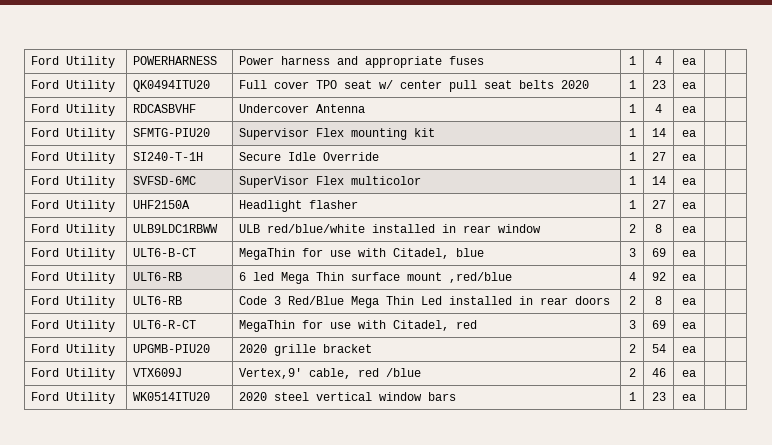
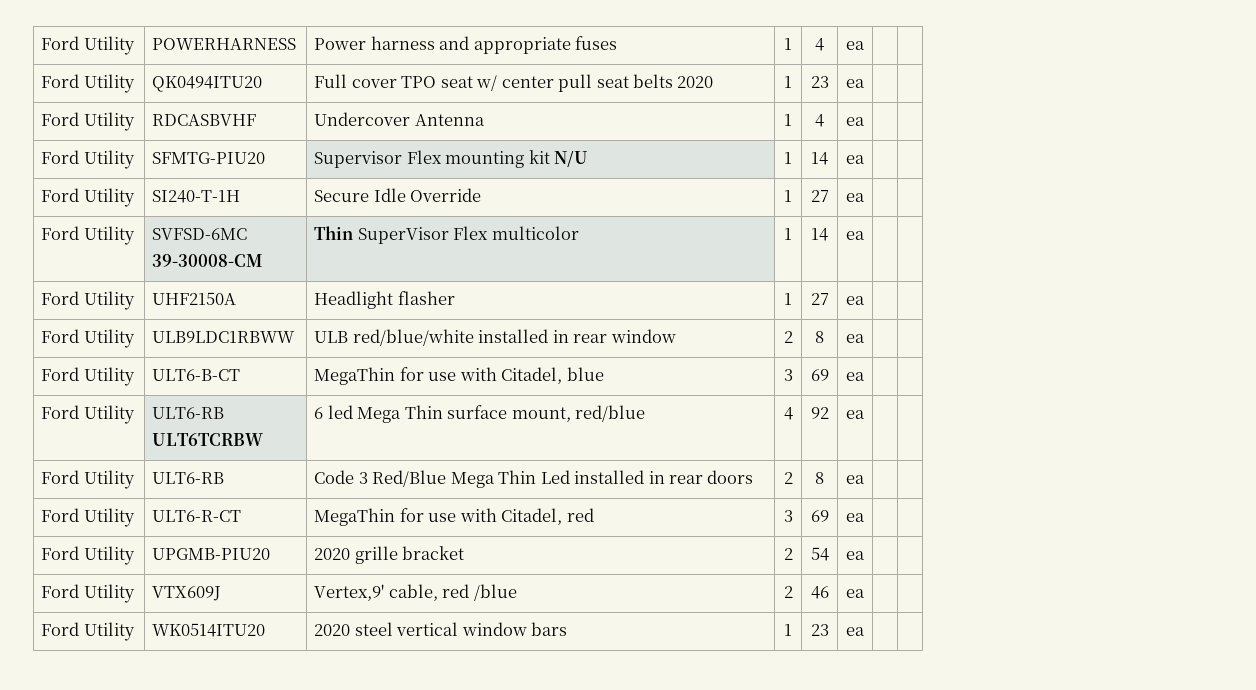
- Ford Utility | SFMTG-PIU20 | Supervisor Flex mounting kit | 1 | 14 | ea | |
+ Ford Utility | SFMTG-PIU20 | Supervisor Flex mounting kit N/U | 1 | 14 | ea | |
- Ford Utility | SVFSD-6MC | SuperVisor Flex multicolor | 1 | 14 | ea | |
+ Ford Utility | SVFSD-6MC
+ 39-30008-CM | Thin SuperVisor Flex multicolor | 1 | 14 | ea | |
  Ford Utility | ULT6-B-CT | MegaThin for use with Citadel, blue | 3 | 69 | ea | |
- Ford Utility | ULT6-RB | 6 led Mega Thin surface mount ,red/blue | 4 | 92 | ea | |
+ Ford Utility | ULT6-RB
+ ULT6TCRBW | 6 led Mega Thin surface mount, red/blue | 4 | 92 | ea | |

